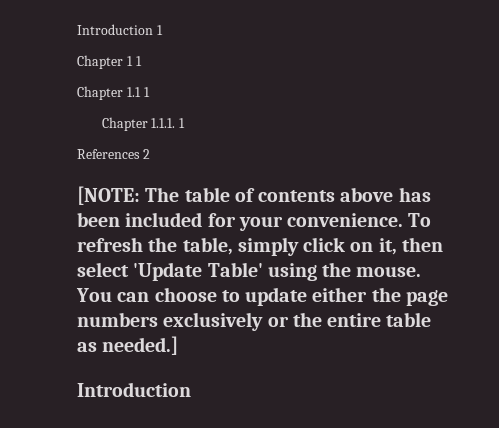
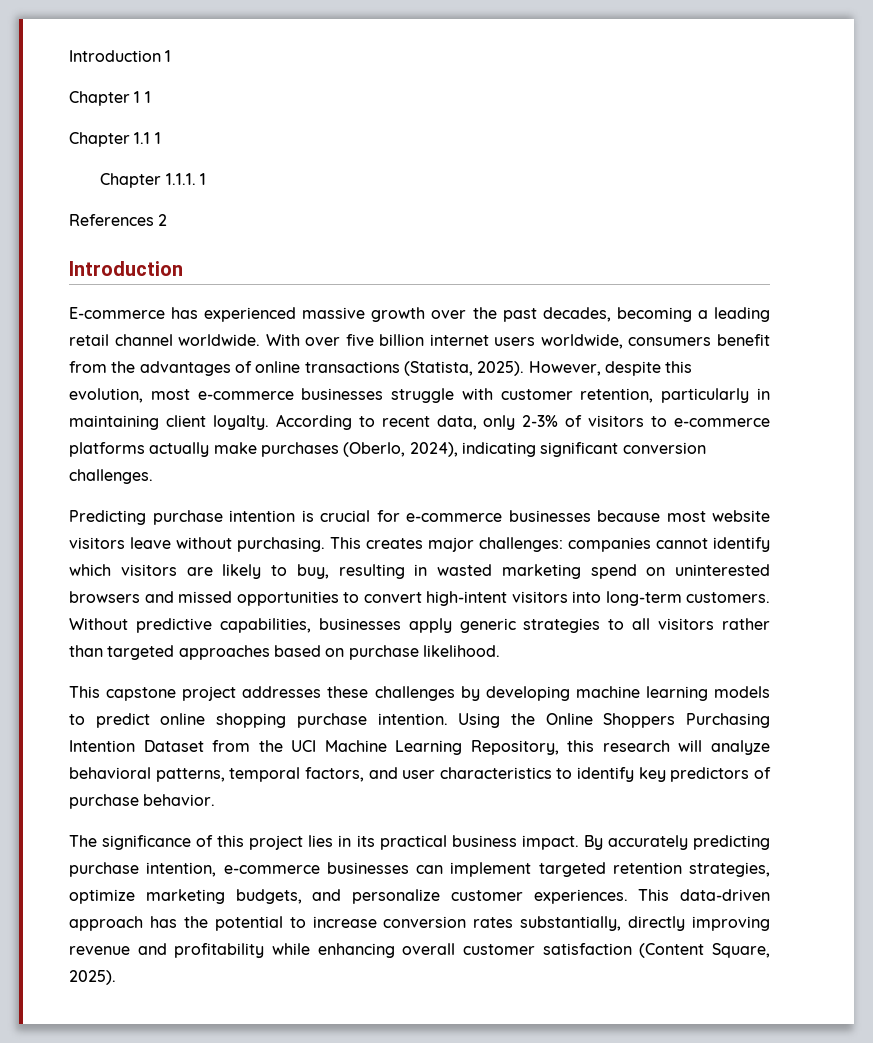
  References 2
- [NOTE: The table of contents above has been included for your convenience. To refresh the table, simply click on it, then select 'Update Table' using the mouse. You can choose to update either the page numbers exclusively or the entire table as needed.]
  Introduction
+ E-commerce has experienced massive growth over the past decades, becoming a leading retail channel worldwide. With over five billion internet users worldwide, consumers benefit from the advantages of online transactions (Statista, 2025). However, despite this evolution, most e-commerce businesses struggle with customer retention, particularly in maintaining client loyalty. According to recent data, only 2-3% of visitors to e-commerce platforms actually make purchases (Oberlo, 2024), indicating significant conversion challenges.
+ Predicting purchase intention is crucial for e-commerce businesses because most website visitors leave without purchasing. This creates major challenges: companies cannot identify which visitors are likely to buy, resulting in wasted marketing spend on uninterested browsers and missed opportunities to convert high-intent visitors into long-term customers. Without predictive capabilities, businesses apply generic strategies to all visitors rather than targeted approaches based on purchase likelihood.
+ This capstone project addresses these challenges by developing machine learning models to predict online shopping purchase intention. Using the Online Shoppers Purchasing Intention Dataset from the UCI Machine Learning Repository, this research will analyze behavioral patterns, temporal factors, and user characteristics to identify key predictors of purchase behavior.
+ The significance of this project lies in its practical business impact. By accurately predicting purchase intention, e-commerce businesses can implement targeted retention strategies, optimize marketing budgets, and personalize customer experiences. This data-driven approach has the potential to increase conversion rates substantially, directly improving revenue and profitability while enhancing overall customer satisfaction (Content Square, 2025).

